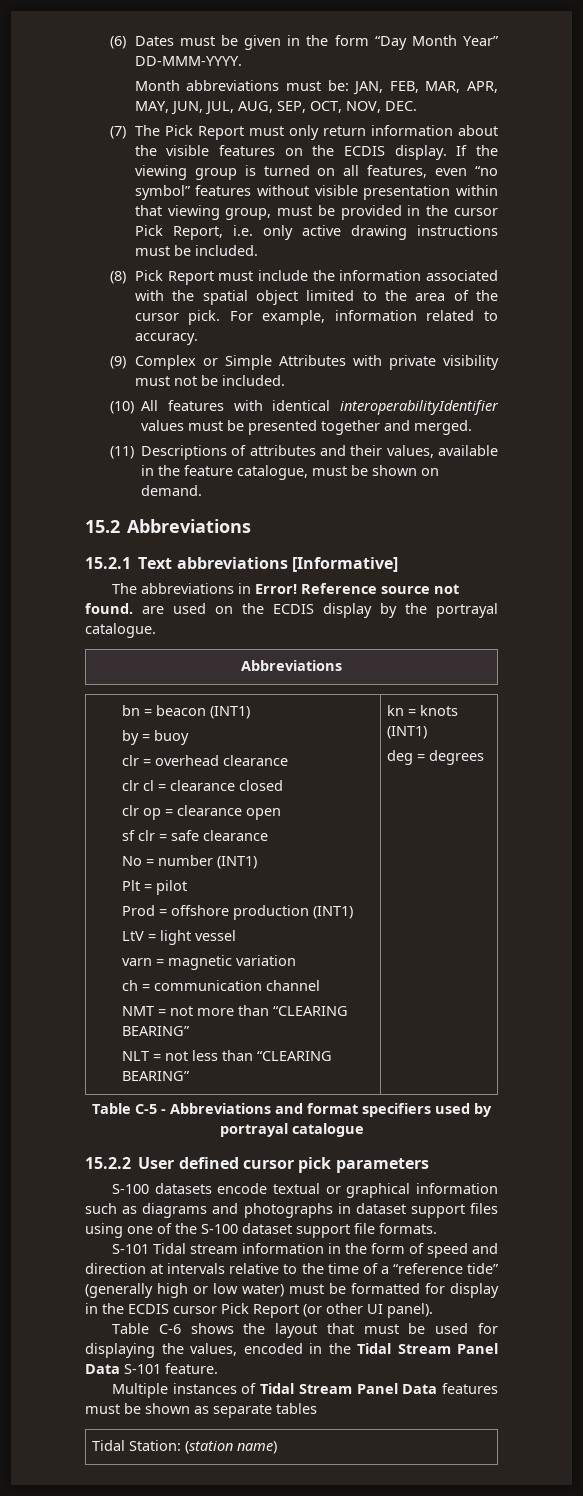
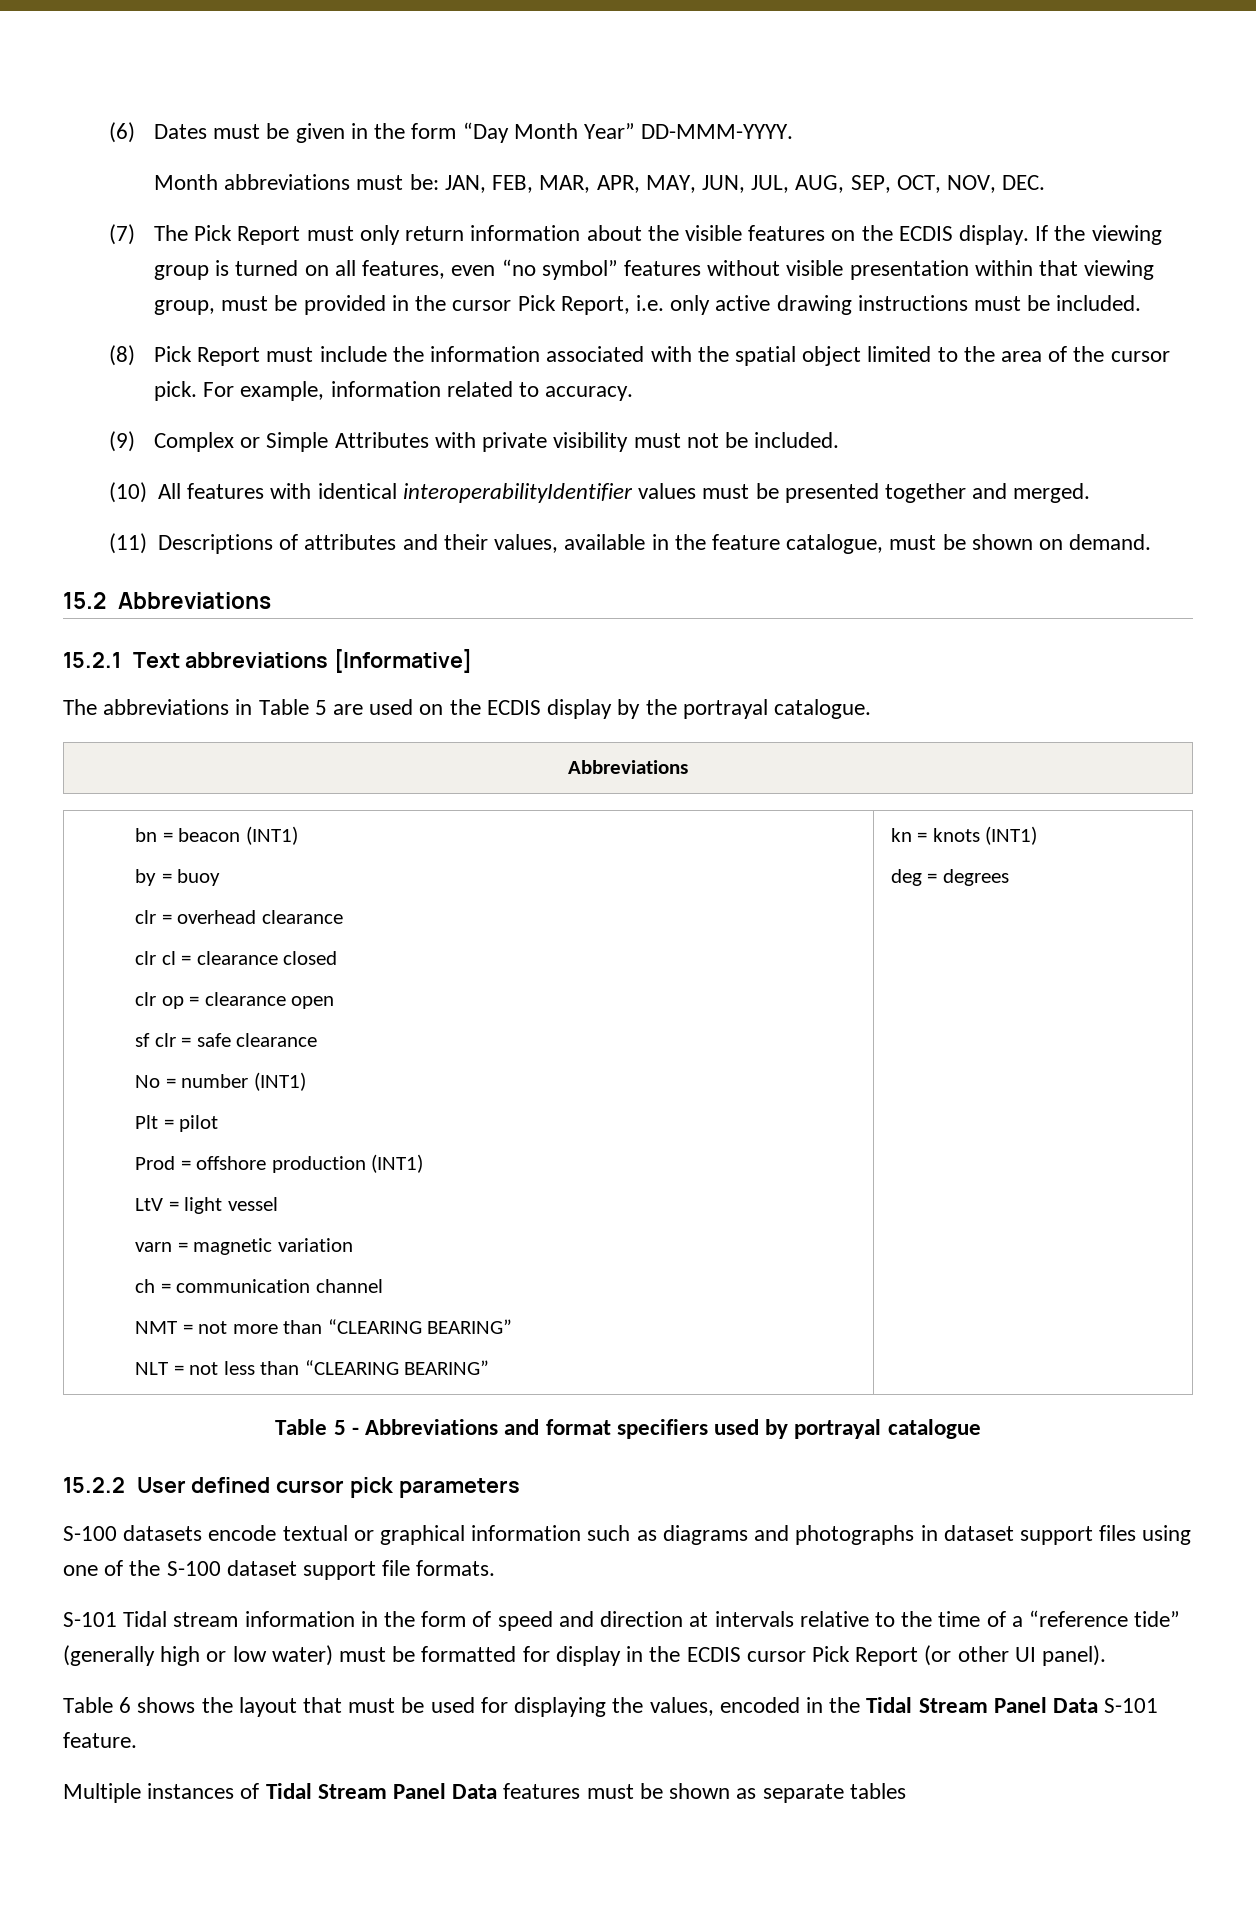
- The abbreviations in Error! Reference source not found. are used on the ECDIS display by the portrayal catalogue.
+ The abbreviations in Table 5 are used on the ECDIS display by the portrayal catalogue.
- Table C-5 - Abbreviations and format specifiers used by portrayal catalogue
+ Table 5 - Abbreviations and format specifiers used by portrayal catalogue
- Table C-6 shows the layout that must be used for displaying the values, encoded in the Tidal Stream Panel Data S-101 feature.
+ Table 6 shows the layout that must be used for displaying the values, encoded in the Tidal Stream Panel Data S-101 feature.
- Tidal Station: (station name)

